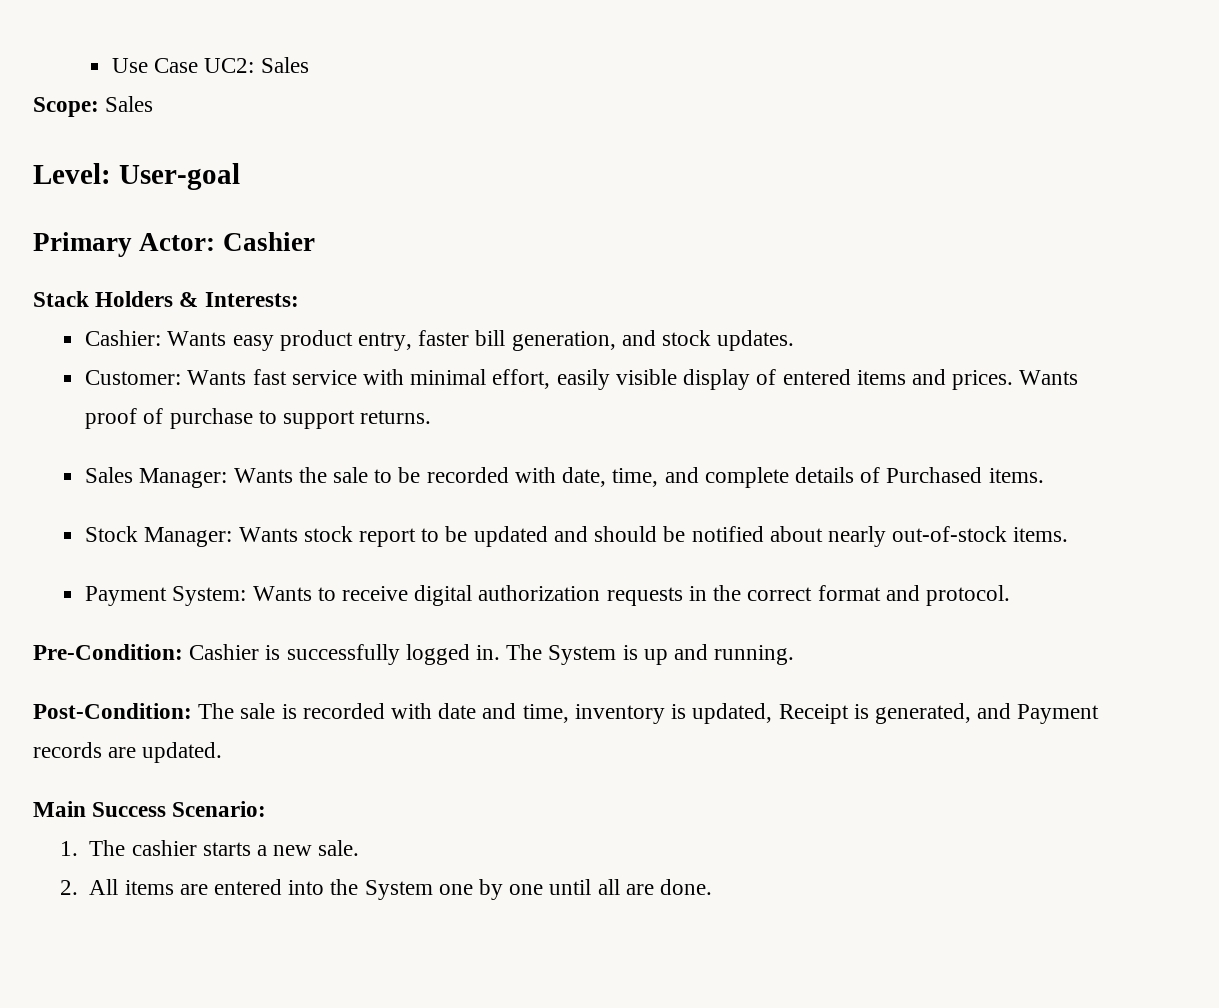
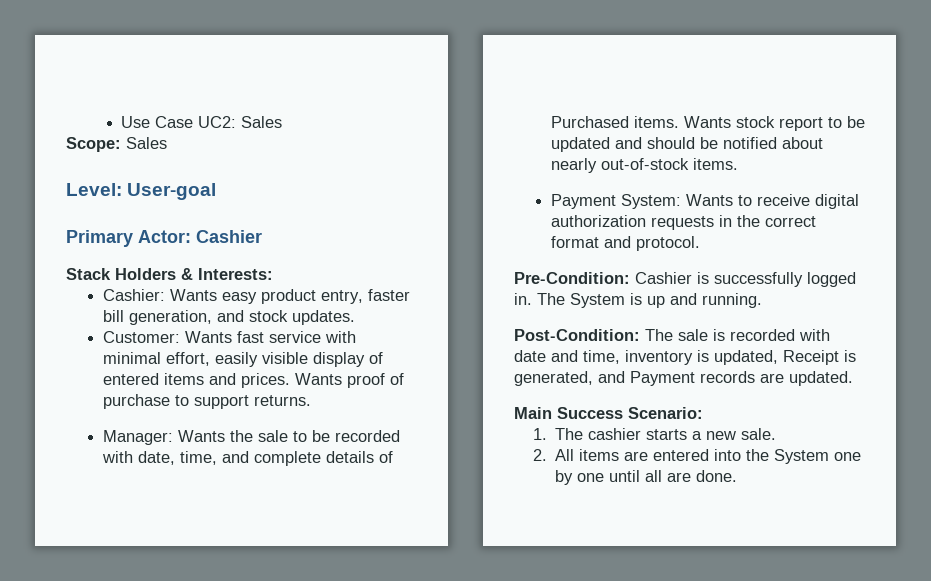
- Sales Manager: Wants the sale to be recorded with date, time, and complete details of Purchased items.
- Stock Manager: Wants stock report to be updated and should be notified about nearly out-of-stock items.
+ Manager: Wants the sale to be recorded with date, time, and complete details of Purchased items. Wants stock report to be updated and should be notified about nearly out-of-stock items.

